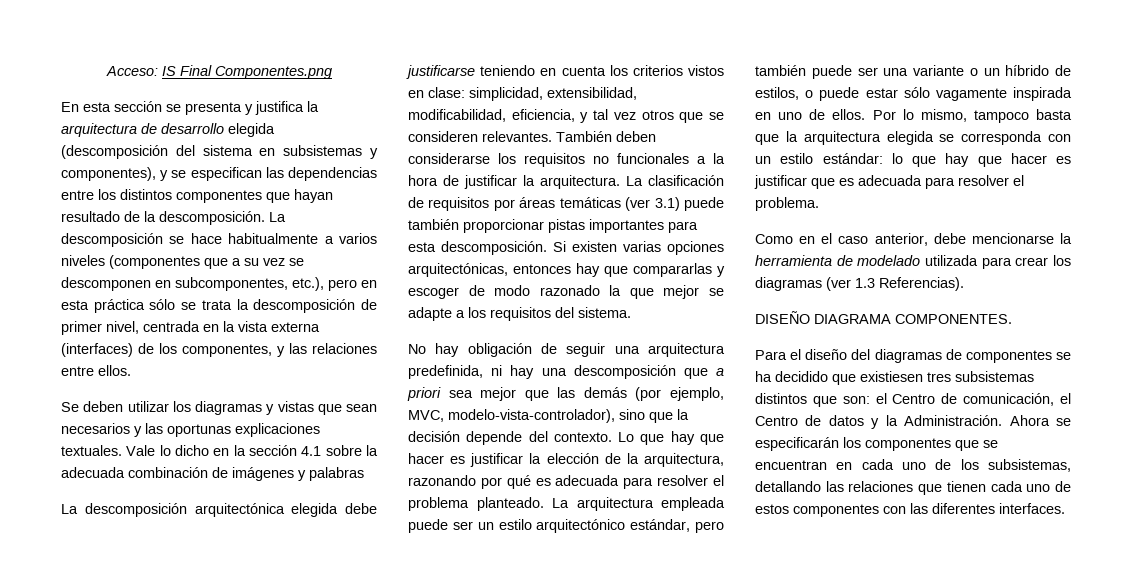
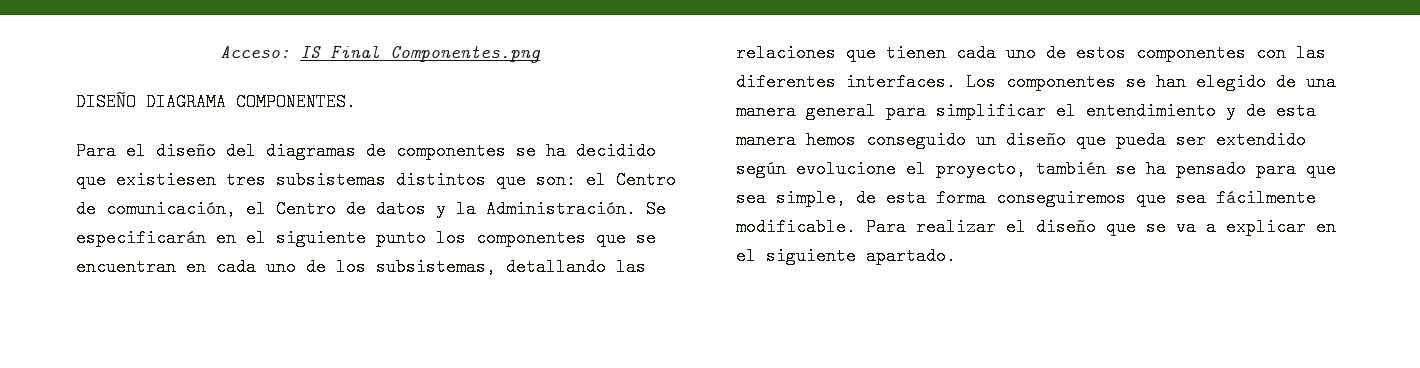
- En esta sección se presenta y justifica la arquitectura de desarrollo elegida (descomposición del sistema en subsistemas y componentes), y se especifican las dependencias entre los distintos componentes que hayan resultado de la descomposición. La descomposición se hace habitualmente a varios niveles (componentes que a su vez se descomponen en subcomponentes, etc.), pero en esta práctica sólo se trata la descomposición de primer nivel, centrada en la vista externa (interfaces) de los componentes, y las relaciones entre ellos.
- Se deben utilizar los diagramas y vistas que sean necesarios y las oportunas explicaciones textuales. Vale lo dicho en la sección 4.1 sobre la adecuada combinación de imágenes y palabras
- La descomposición arquitectónica elegida debe justificarse teniendo en cuenta los criterios vistos en clase: simplicidad, extensibilidad, modificabilidad, eficiencia, y tal vez otros que se consideren relevantes. También deben considerarse los requisitos no funcionales a la hora de justificar la arquitectura. La clasificación de requisitos por áreas temáticas (ver 3.1) puede también proporcionar pistas importantes para esta descomposición. Si existen varias opciones arquitectónicas, entonces hay que compararlas y escoger de modo razonado la que mejor se adapte a los requisitos del sistema.
- No hay obligación de seguir una arquitectura predefinida, ni hay una descomposición que a priori sea mejor que las demás (por ejemplo, MVC, modelo-vista-controlador), sino que la decisión depende del contexto. Lo que hay que hacer es justificar la elección de la arquitectura, razonando por qué es adecuada para resolver el problema planteado. La arquitectura empleada puede ser un estilo arquitectónico estándar, pero también puede ser una variante o un híbrido de estilos, o puede estar sólo vagamente inspirada en uno de ellos. Por lo mismo, tampoco basta que la arquitectura elegida se corresponda con un estilo estándar: lo que hay que hacer es justificar que es adecuada para resolver el problema.
- Como en el caso anterior, debe mencionarse la herramienta de modelado utilizada para crear los diagramas (ver 1.3 Referencias).
- Ahora se especificarán los componentes que se encuentran en cada uno de los subsistemas, detallando las relaciones que tienen cada uno de estos componentes con las diferentes interfaces.
+ Se especificarán en el siguiente punto los componentes que se encuentran en cada uno de los subsistemas, detallando las relaciones que tienen cada uno de estos componentes con las diferentes interfaces.
+ Los componentes se han elegido de una manera general para simplificar el entendimiento y de esta manera hemos conseguido un diseño que pueda ser extendido según evolucione el proyecto, también se ha pensado para que sea simple, de esta forma conseguiremos que sea fácilmente modificable. Para realizar el diseño que se va a explicar en el siguiente apartado.

